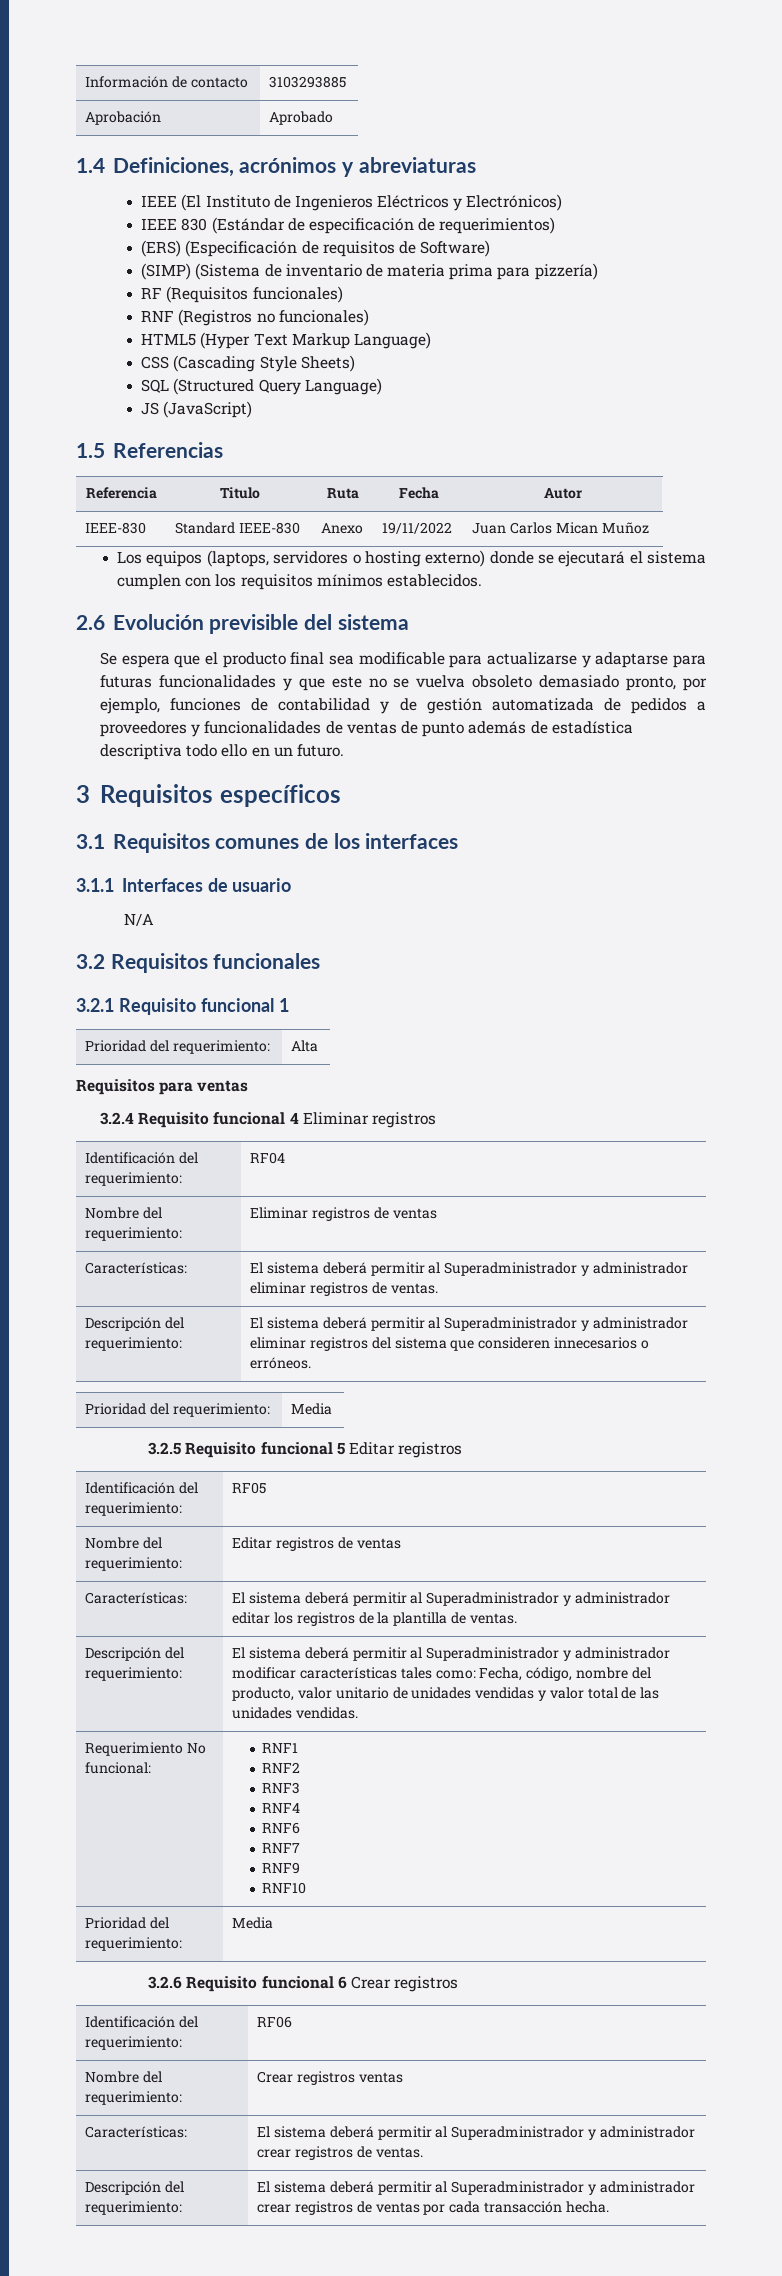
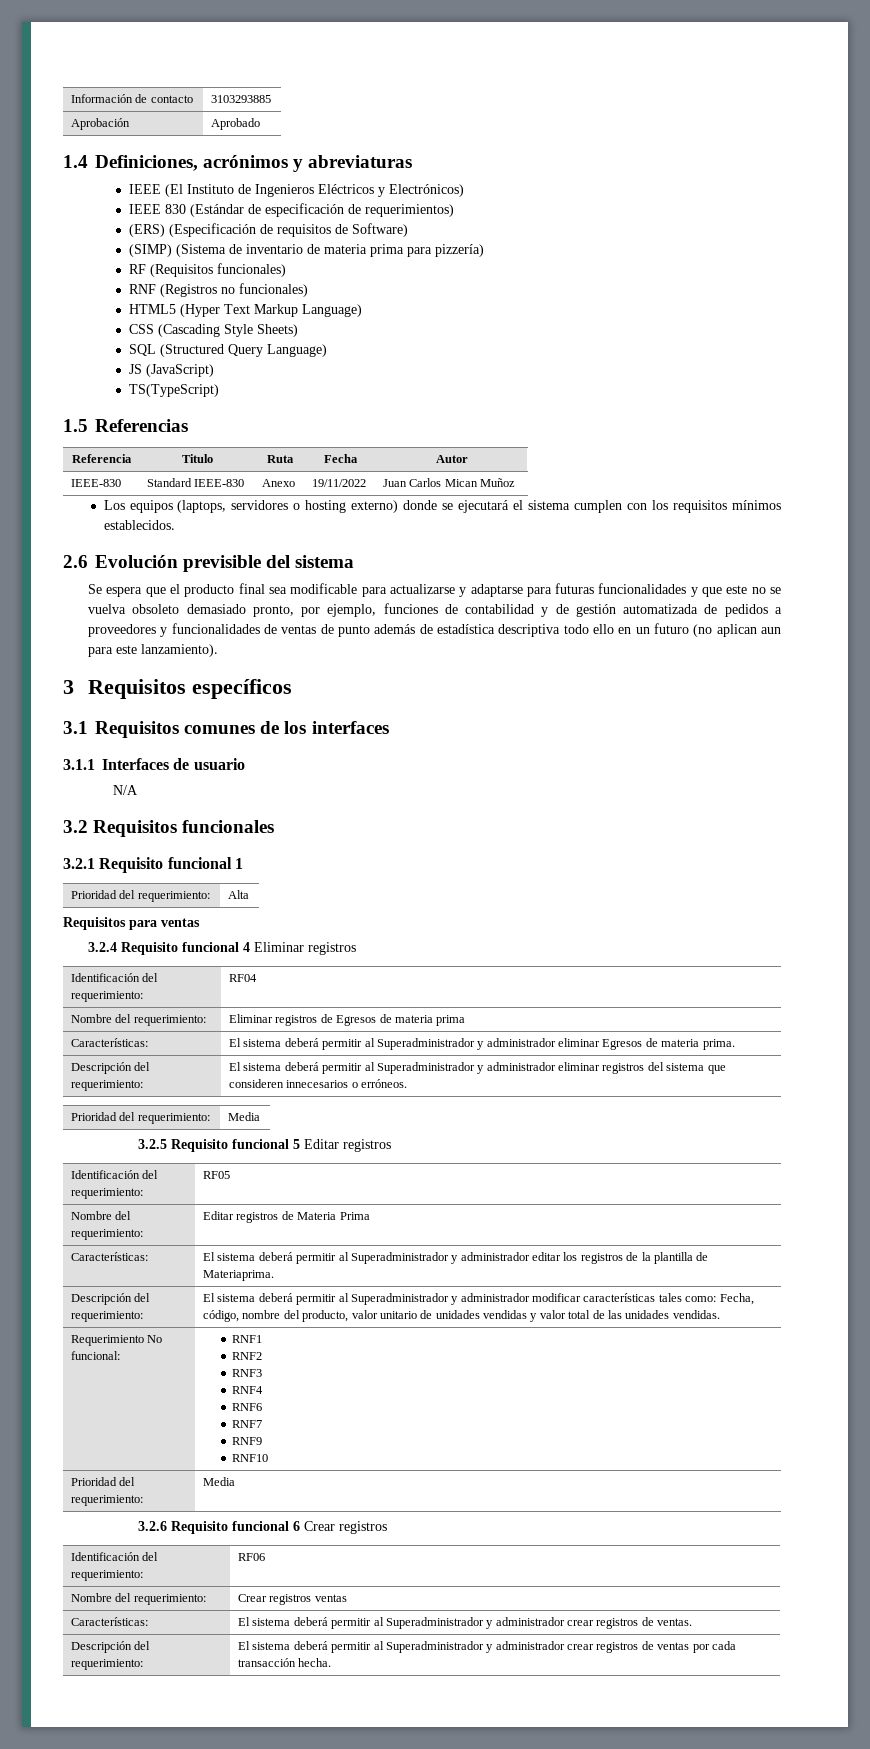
+ TS(TypeScript)
- Se espera que el producto final sea modificable para actualizarse y adaptarse para futuras funcionalidades y que este no se vuelva obsoleto demasiado pronto, por ejemplo, funciones de contabilidad y de gestión automatizada de pedidos a proveedores y funcionalidades de ventas de punto además de estadística descriptiva todo ello en un futuro.
+ Se espera que el producto final sea modificable para actualizarse y adaptarse para futuras funcionalidades y que este no se vuelva obsoleto demasiado pronto, por ejemplo, funciones de contabilidad y de gestión automatizada de pedidos a proveedores y funcionalidades de ventas de punto además de estadística descriptiva todo ello en un futuro (no aplican aun para este lanzamiento).
- Nombre del requerimiento: | Eliminar registros de ventas
+ Nombre del requerimiento: | Eliminar registros de Egresos de materia prima
- Características: | El sistema deberá permitir al Superadministrador y administrador eliminar registros de ventas.
+ Características: | El sistema deberá permitir al Superadministrador y administrador eliminar Egresos de materia prima.
- Nombre del requerimiento: | Editar registros de ventas
+ Nombre del requerimiento: | Editar registros de Materia Prima
- Características: | El sistema deberá permitir al Superadministrador y administrador editar los registros de la plantilla de ventas.
+ Características: | El sistema deberá permitir al Superadministrador y administrador editar los registros de la plantilla de Materiaprima.

